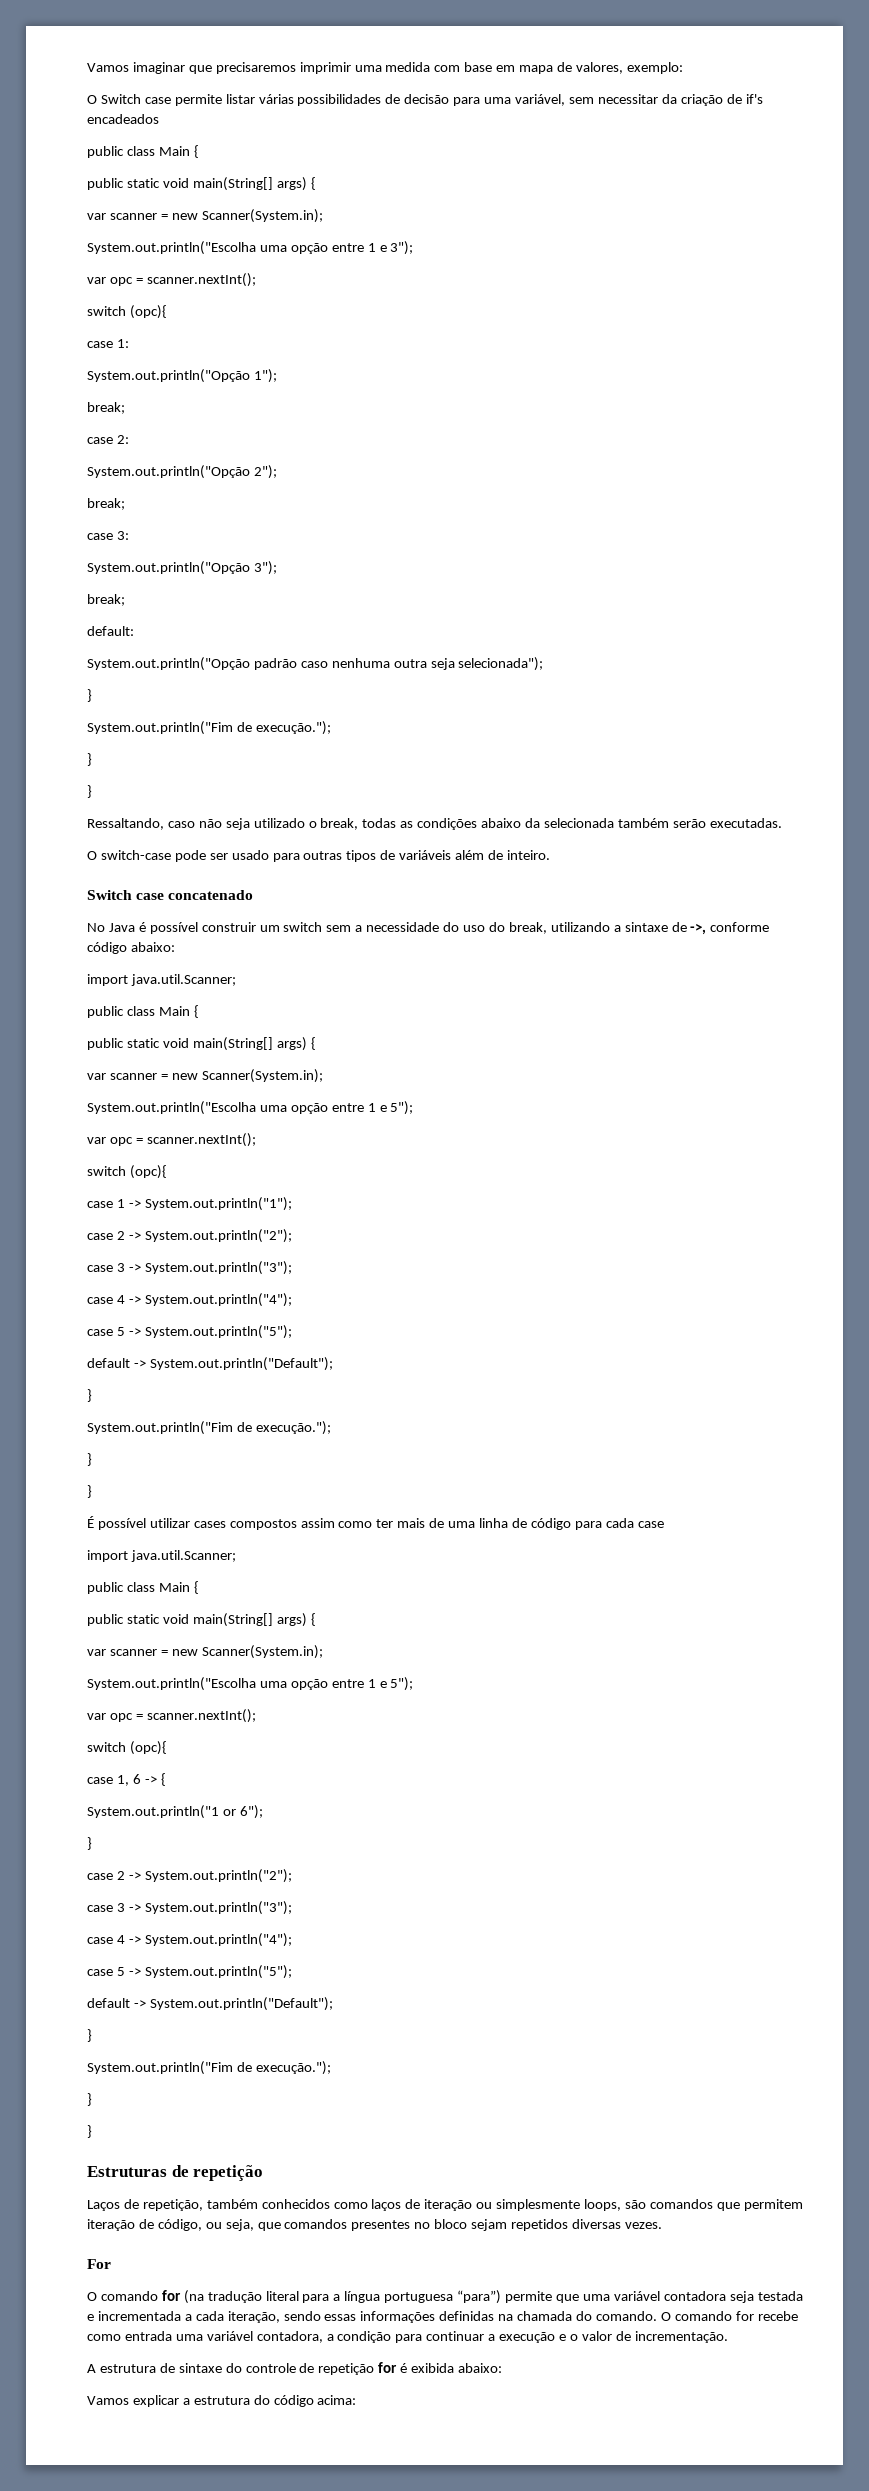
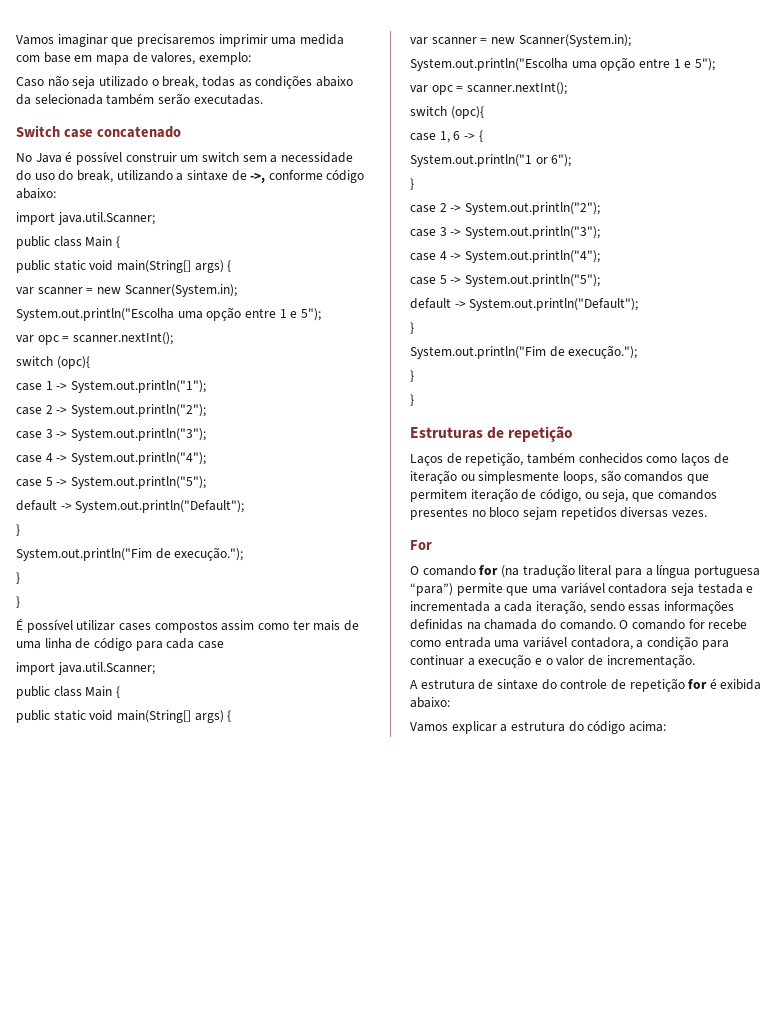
- O Switch case permite listar várias possibilidades de decisão para uma variável, sem necessitar da criação de if's encadeados
- public class Main {
- public static void main(String[] args) {
- var scanner = new Scanner(System.in);
- System.out.println("Escolha uma opção entre 1 e 3");
- var opc = scanner.nextInt();
- switch (opc){
- case 1:
- System.out.println("Opção 1");
- break;
- case 2:
- System.out.println("Opção 2");
- break;
- case 3:
- System.out.println("Opção 3");
- break;
- default:
- System.out.println("Opção padrão caso nenhuma outra seja selecionada");
- }
- System.out.println("Fim de execução.");
- }
- }
- Ressaltando, caso não seja utilizado o break, todas as condições abaixo da selecionada também serão executadas.
+ Caso não seja utilizado o break, todas as condições abaixo da selecionada também serão executadas.
- O switch-case pode ser usado para outras tipos de variáveis além de inteiro.

